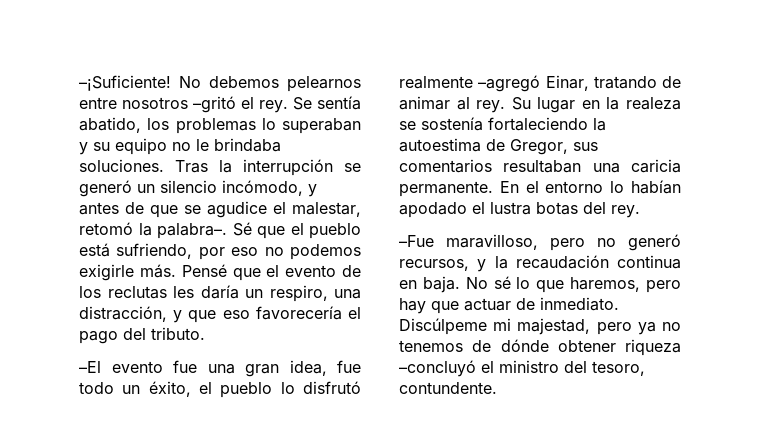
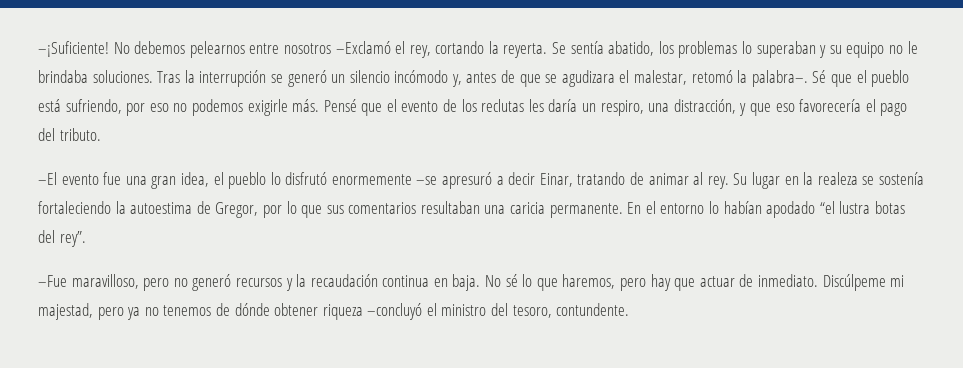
- No debemos pelearnos entre nosotros –gritó el rey.
+ No debemos pelearnos entre nosotros –Exclamó el rey, cortando la reyerta.
- Tras la interrupción se generó un silencio incómodo, y antes de que se agudice el malestar, retomó la palabra–.
+ Tras la interrupción se generó un silencio incómodo y, antes de que se agudizara el malestar, retomó la palabra–.
- –El evento fue una gran idea, fue todo un éxito, el pueblo lo disfrutó realmente –agregó Einar, tratando de animar al rey.
+ –El evento fue una gran idea, el pueblo lo disfrutó enormemente –se apresuró a decir Einar, tratando de animar al rey.
- Su lugar en la realeza se sostenía fortaleciendo la autoestima de Gregor, sus comentarios resultaban una caricia permanente.
+ Su lugar en la realeza se sostenía fortaleciendo la autoestima de Gregor, por lo que sus comentarios resultaban una caricia permanente.
- En el entorno lo habían apodado el lustra botas del rey.
+ En el entorno lo habían apodado “el lustra botas del rey”.
- –Fue maravilloso, pero no generó recursos, y la recaudación continua en baja.
+ –Fue maravilloso, pero no generó recursos y la recaudación continua en baja.

